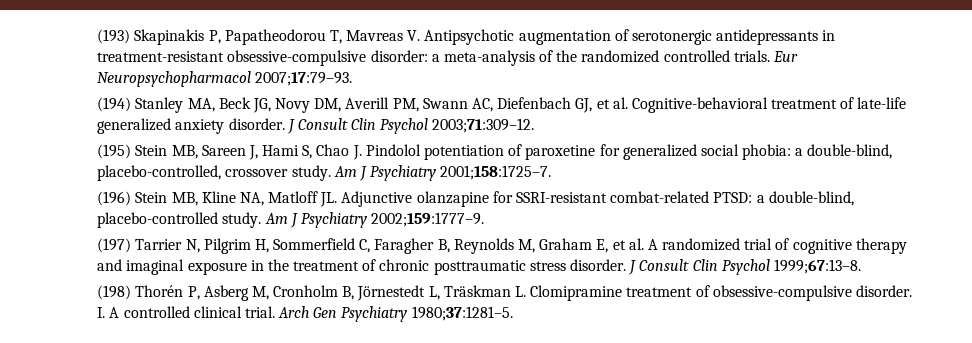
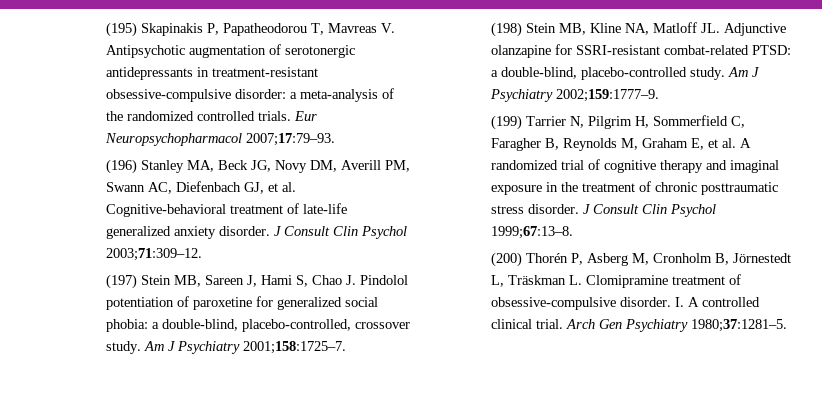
- (193) Skapinakis P, Papatheodorou T, Mavreas V. Antipsychotic augmentation of serotonergic antidepressants in treatment-resistant obsessive-compulsive disorder: a meta-analysis of the randomized controlled trials.
+ (195) Skapinakis P, Papatheodorou T, Mavreas V. Antipsychotic augmentation of serotonergic antidepressants in treatment-resistant obsessive-compulsive disorder: a meta-analysis of the randomized controlled trials.
- (194) Stanley MA, Beck JG, Novy DM, Averill PM, Swann AC, Diefenbach GJ, et al. Cognitive-behavioral treatment of late-life generalized anxiety disorder.
+ (196) Stanley MA, Beck JG, Novy DM, Averill PM, Swann AC, Diefenbach GJ, et al. Cognitive-behavioral treatment of late-life generalized anxiety disorder.
- (195) Stein MB, Sareen J, Hami S, Chao J. Pindolol potentiation of paroxetine for generalized social phobia: a double-blind, placebo-controlled, crossover study.
+ (197) Stein MB, Sareen J, Hami S, Chao J. Pindolol potentiation of paroxetine for generalized social phobia: a double-blind, placebo-controlled, crossover study.
- (196) Stein MB, Kline NA, Matloff JL. Adjunctive olanzapine for SSRI-resistant combat-related PTSD: a double-blind, placebo-controlled study.
+ (198) Stein MB, Kline NA, Matloff JL. Adjunctive olanzapine for SSRI-resistant combat-related PTSD: a double-blind, placebo-controlled study.
- (197) Tarrier N, Pilgrim H, Sommerfield C, Faragher B, Reynolds M, Graham E, et al. A randomized trial of cognitive therapy and imaginal exposure in the treatment of chronic posttraumatic stress disorder.
+ (199) Tarrier N, Pilgrim H, Sommerfield C, Faragher B, Reynolds M, Graham E, et al. A randomized trial of cognitive therapy and imaginal exposure in the treatment of chronic posttraumatic stress disorder.
- (198) Thorén P, Asberg M, Cronholm B, Jörnestedt L, Träskman L. Clomipramine treatment of obsessive-compulsive disorder.
+ (200) Thorén P, Asberg M, Cronholm B, Jörnestedt L, Träskman L. Clomipramine treatment of obsessive-compulsive disorder.

